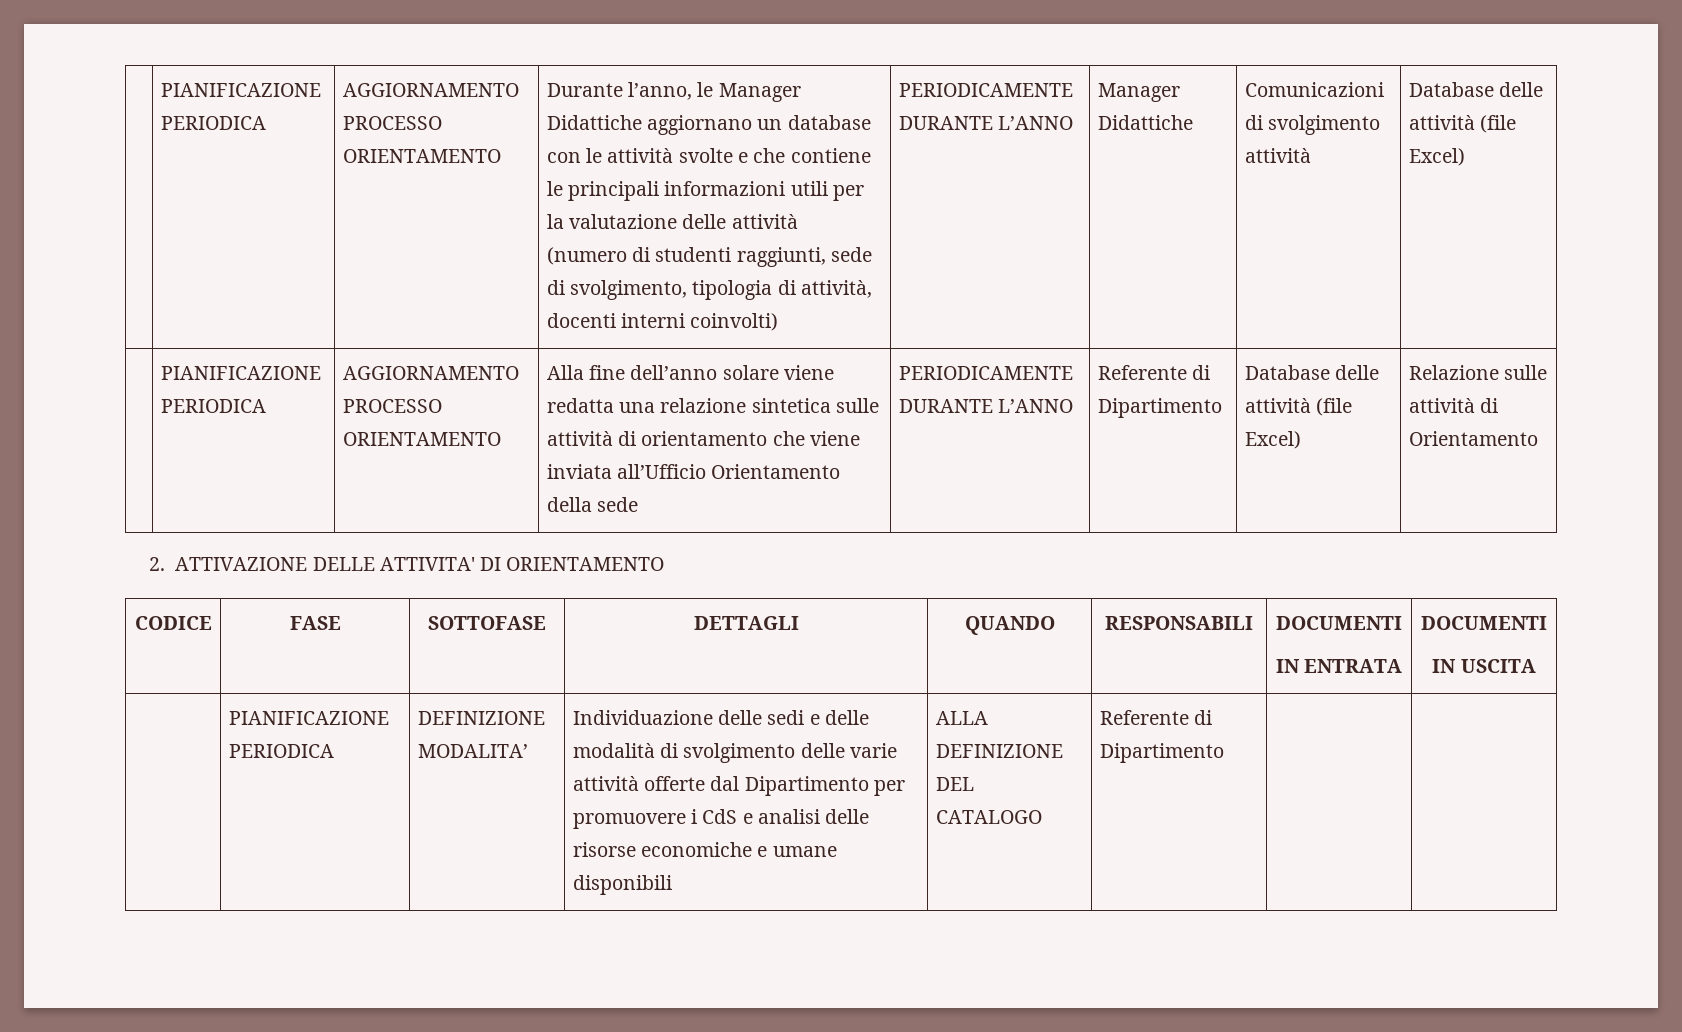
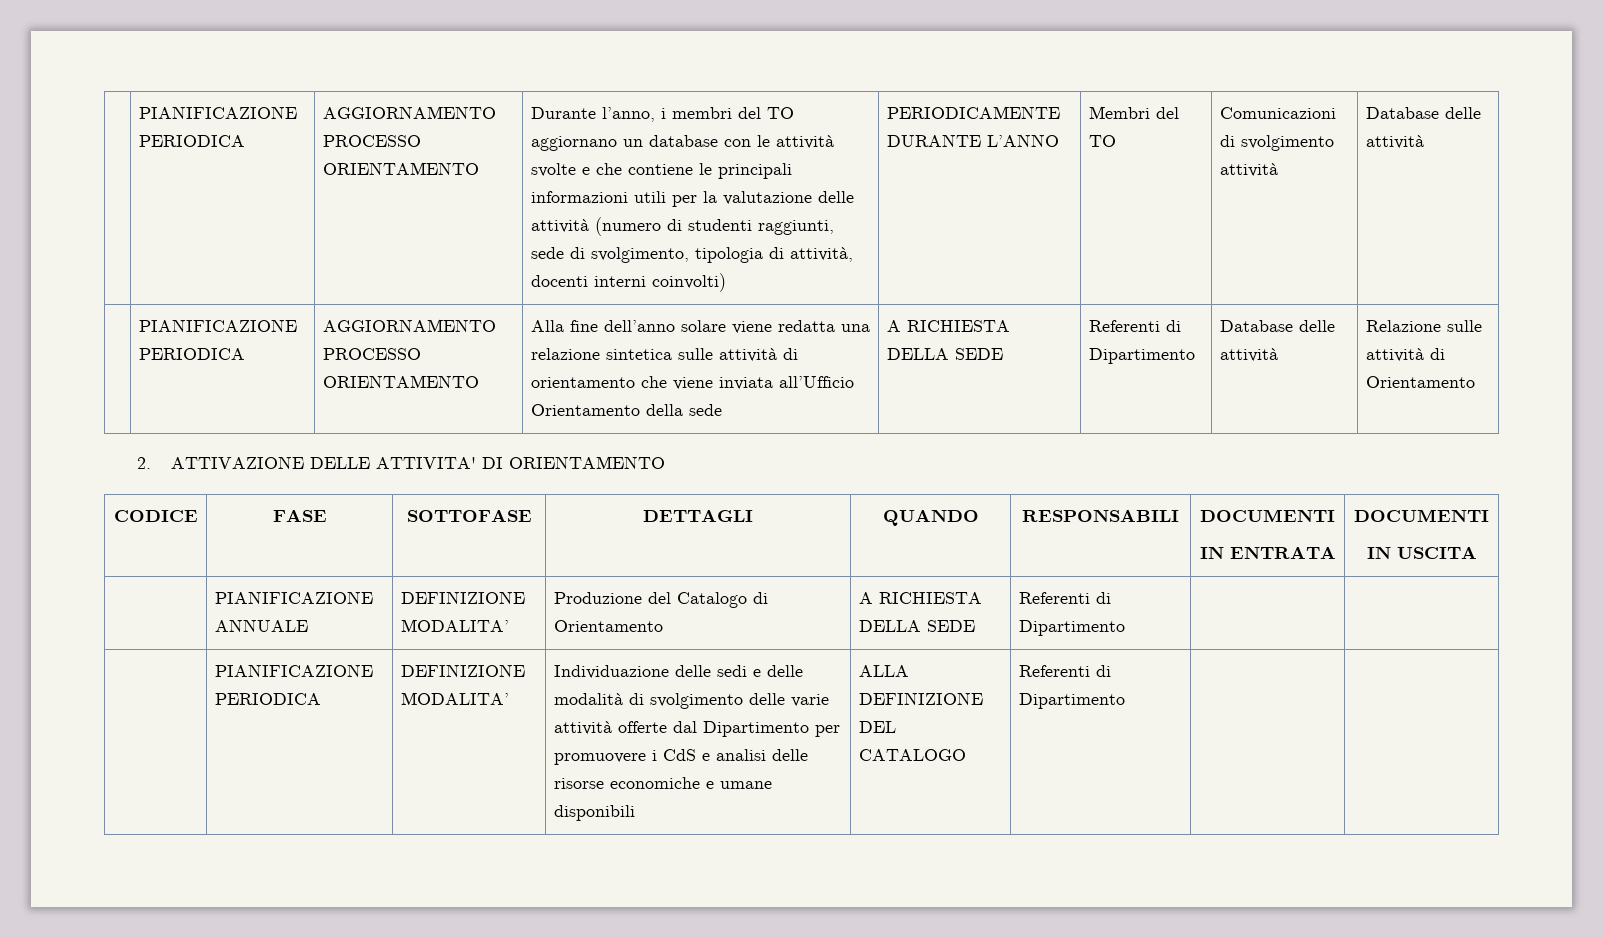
- Durante l’anno, le Manager Didattiche aggiornano un database con le attività svolte e che contiene le principali informazioni utili per la valutazione delle attività (numero di studenti raggiunti, sede di svolgimento, tipologia di attività, docenti interni coinvolti)
+ Durante l’anno, i membri del TO aggiornano un database con le attività svolte e che contiene le principali informazioni utili per la valutazione delle attività (numero di studenti raggiunti, sede di svolgimento, tipologia di attività, docenti interni coinvolti)
- PERIODICAMENTE DURANTE L’ANNO | Manager Didattiche
+ PERIODICAMENTE DURANTE L’ANNO | Membri del TO
- Comunicazioni di svolgimento attività | Database delle attività (file Excel)
+ Comunicazioni di svolgimento attività | Database delle attività
- Alla fine dell’anno solare viene redatta una relazione sintetica sulle attività di orientamento che viene inviata all’Ufficio Orientamento della sede | PERIODICAMENTE DURANTE L’ANNO | Referente di Dipartimento | Database delle attività (file Excel)
+ Alla fine dell’anno solare viene redatta una relazione sintetica sulle attività di orientamento che viene inviata all’Ufficio Orientamento della sede | A RICHIESTA DELLA SEDE | Referenti di Dipartimento | Database delle attività
+ | PIANIFICAZIONE ANNUALE | DEFINIZIONE MODALITA’ | Produzione del Catalogo di Orientamento | A RICHIESTA DELLA SEDE | Referenti di Dipartimento | |
- | PIANIFICAZIONE PERIODICA | DEFINIZIONE MODALITA’ | Individuazione delle sedi e delle modalità di svolgimento delle varie attività offerte dal Dipartimento per promuovere i CdS e analisi delle risorse economiche e umane disponibili | ALLA DEFINIZIONE DEL CATALOGO | Referente di Dipartimento | |
+ | PIANIFICAZIONE PERIODICA | DEFINIZIONE MODALITA’ | Individuazione delle sedi e delle modalità di svolgimento delle varie attività offerte dal Dipartimento per promuovere i CdS e analisi delle risorse economiche e umane disponibili | ALLA DEFINIZIONE DEL CATALOGO | Referenti di Dipartimento | |

